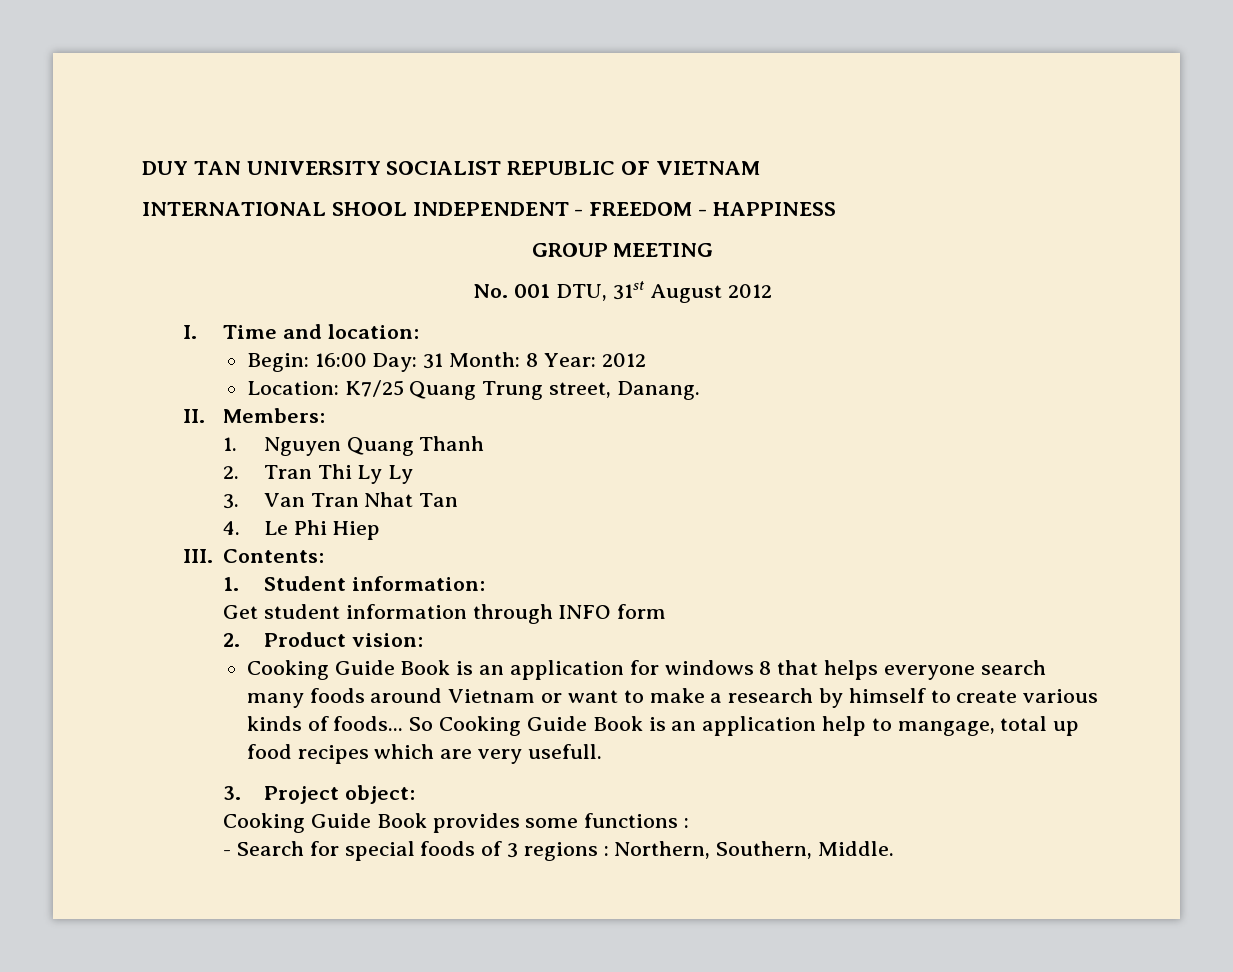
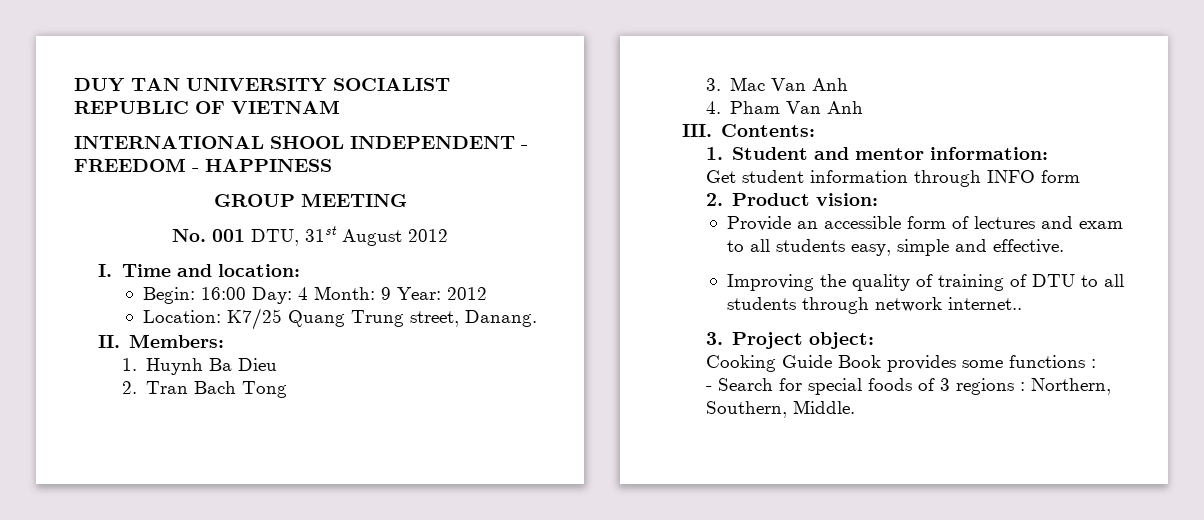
- Begin: 16:00 Day: 31 Month: 8 Year: 2012
+ Begin: 16:00 Day: 4 Month: 9 Year: 2012
- 1. Nguyen Quang Thanh
+ 1. Huynh Ba Dieu
- 2. Tran Thi Ly Ly
- 3. Van Tran Nhat Tan
- 4. Le Phi Hiep
+ 2. Tran Bach Tong
+ 3. Mac Van Anh
+ 4. Pham Van Anh
- 1. Student information:
+ 1. Student and mentor information:
- Cooking Guide Book is an application for windows 8 that helps everyone search many foods around Vietnam or want to make a research by himself to create various kinds of foods... So Cooking Guide Book is an application help to mangage, total up food recipes which are very usefull.
+ Provide an accessible form of lectures and exam to all students easy, simple and effective.
+ Improving the quality of training of DTU to all students through network internet..

